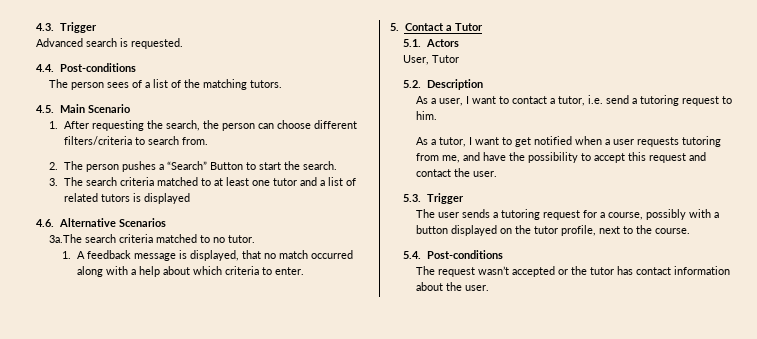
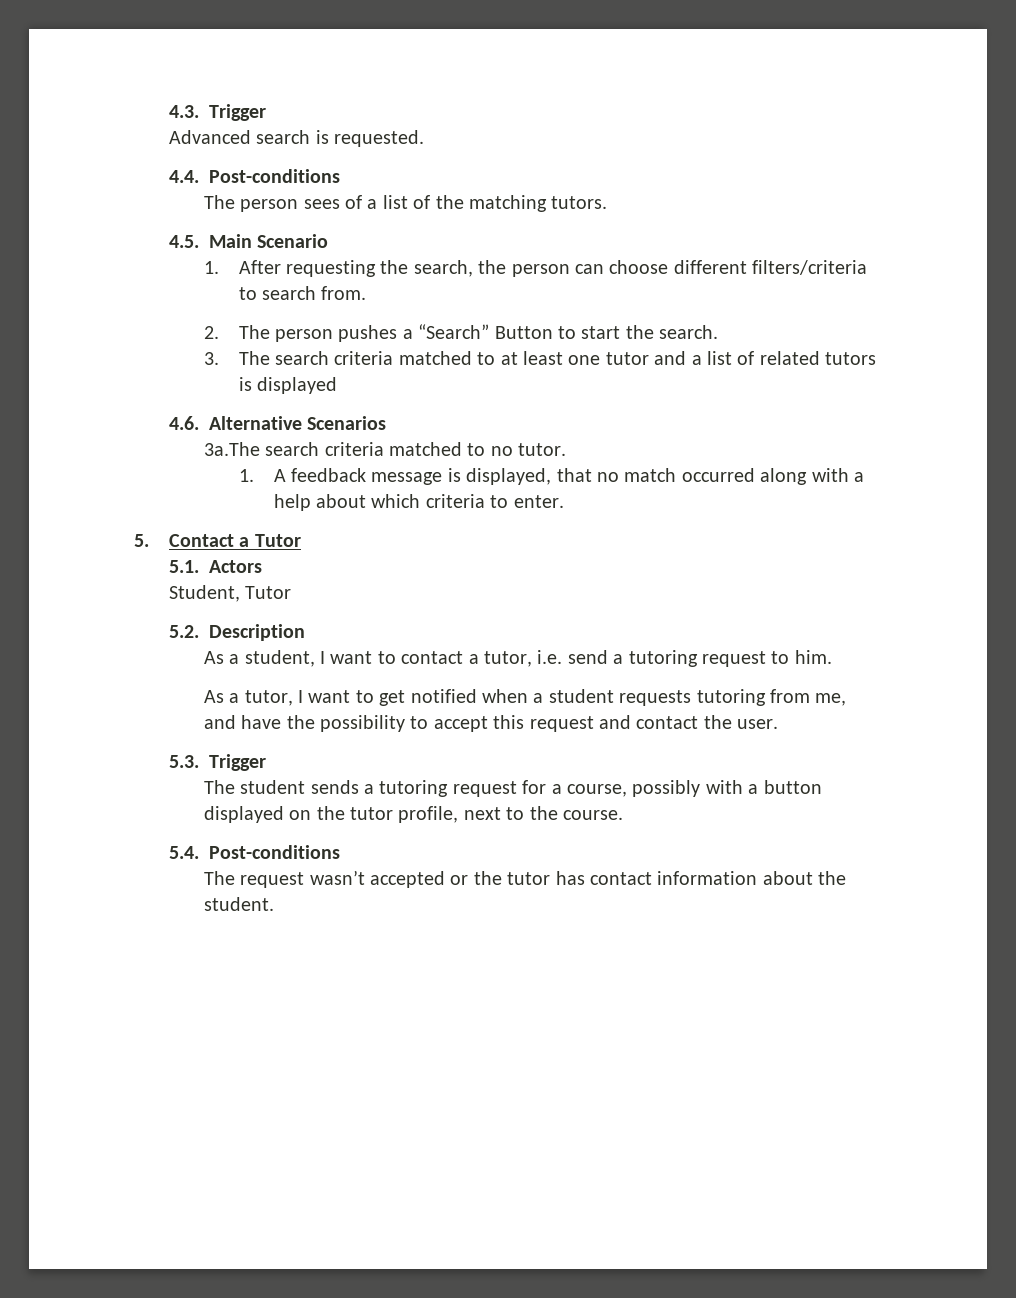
- User, Tutor
+ Student, Tutor
- As a user, I want to contact a tutor, i.e. send a tutoring request to him.
+ As a student, I want to contact a tutor, i.e. send a tutoring request to him.
- As a tutor, I want to get notified when a user requests tutoring from me, and have the possibility to accept this request and contact the user.
+ As a tutor, I want to get notified when a student requests tutoring from me, and have the possibility to accept this request and contact the user.
- The user sends a tutoring request for a course, possibly with a button displayed on the tutor profile, next to the course.
+ The student sends a tutoring request for a course, possibly with a button displayed on the tutor profile, next to the course.
- The request wasn’t accepted or the tutor has contact information about the user.
+ The request wasn’t accepted or the tutor has contact information about the student.

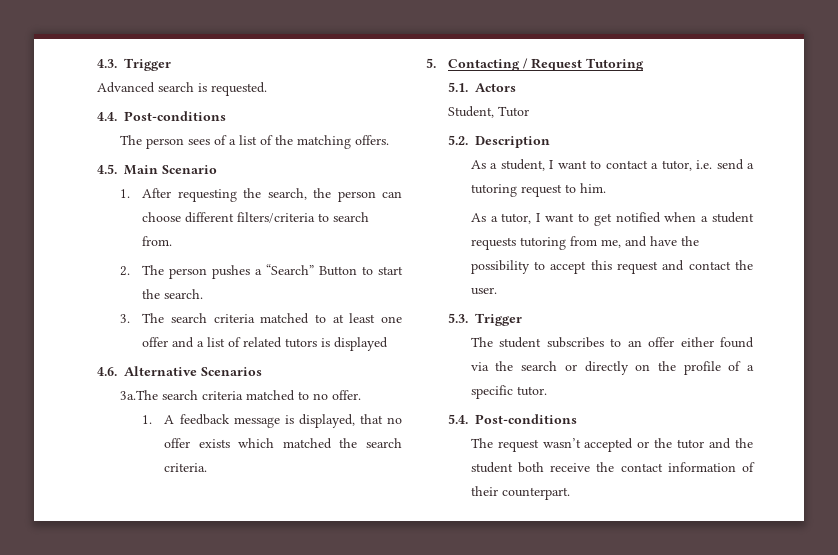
- The person sees of a list of the matching tutors.
+ The person sees of a list of the matching offers.
- 3. The search criteria matched to at least one tutor and a list of related tutors is displayed
+ 3. The search criteria matched to at least one offer and a list of related tutors is displayed
- 3a.The search criteria matched to no tutor.
+ 3a.The search criteria matched to no offer.
- 1. A feedback message is displayed, that no match occurred along with a help about which criteria to enter.
- 5. Contact a Tutor
+ 1. A feedback message is displayed, that no offer exists which matched the search criteria.
+ 5. Contacting / Request Tutoring
- The student sends a tutoring request for a course, possibly with a button displayed on the tutor profile, next to the course.
+ The student subscribes to an offer either found via the search or directly on the profile of a specific tutor.
- The request wasn’t accepted or the tutor has contact information about the student.
+ The request wasn’t accepted or the tutor and the student both receive the contact information of their counterpart.

